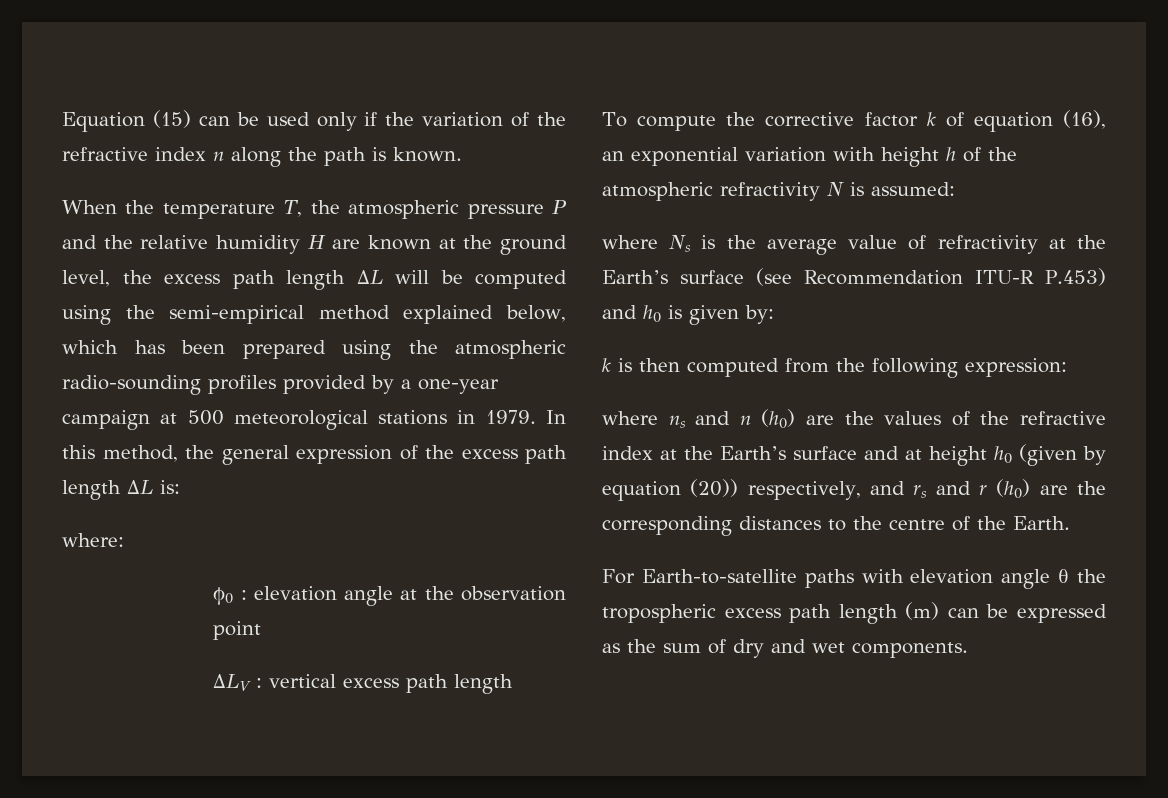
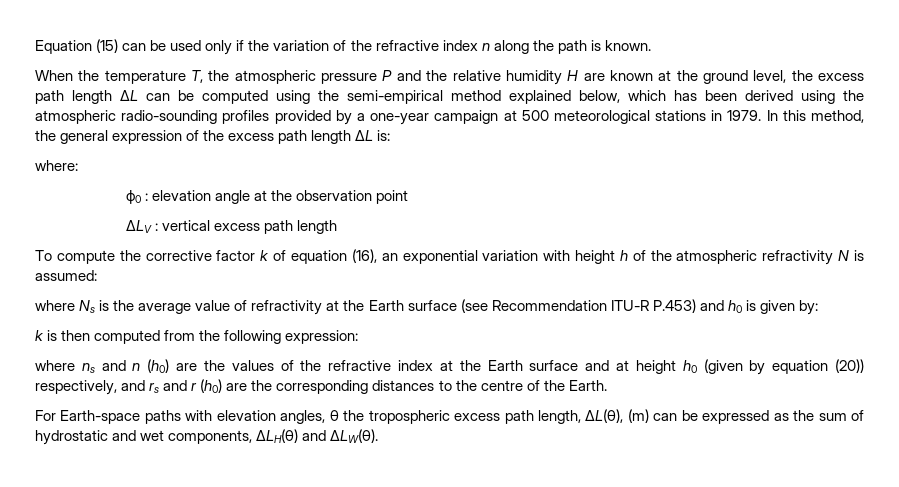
- When the temperature T, the atmospheric pressure P and the relative humidity H are known at the ground level, the excess path length ΔL will be computed using the semi-empirical method explained below, which has been prepared using the atmospheric radio-sounding profiles provided by a one-year campaign at 500 meteorological stations in 1979.
+ When the temperature T, the atmospheric pressure P and the relative humidity H are known at the ground level, the excess path length ΔL can be computed using the semi-empirical method explained below, which has been derived using the atmospheric radio-sounding profiles provided by a one-year campaign at 500 meteorological stations in 1979.
- where Ns is the average value of refractivity at the Earth’s surface (see Recommendation ITU-R P.453) and h0 is given by:
+ where Ns is the average value of refractivity at the Earth surface (see Recommendation ITU-R P.453) and h0 is given by:
- where ns and n (h0) are the values of the refractive index at the Earth’s surface and at height h0 (given by equation (20)) respectively, and rs and r (h0) are the corresponding distances to the centre of the Earth.
+ where ns and n (h0) are the values of the refractive index at the Earth surface and at height h0 (given by equation (20)) respectively, and rs and r (h0) are the corresponding distances to the centre of the Earth.
- For Earth-to-satellite paths with elevation angle θ the tropospheric excess path length (m) can be expressed as the sum of dry and wet components.
+ For Earth-space paths with elevation angles, θ the tropospheric excess path length, ΔL(θ), (m) can be expressed as the sum of hydrostatic and wet components, ΔLH(θ) and ΔLW(θ).

